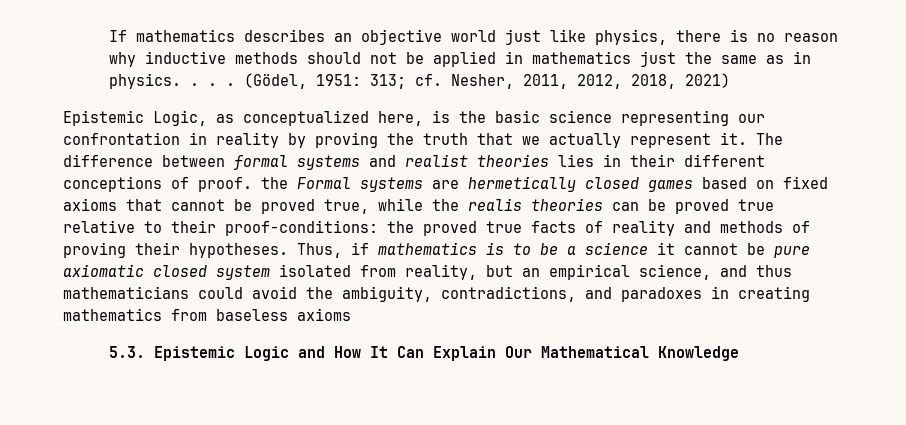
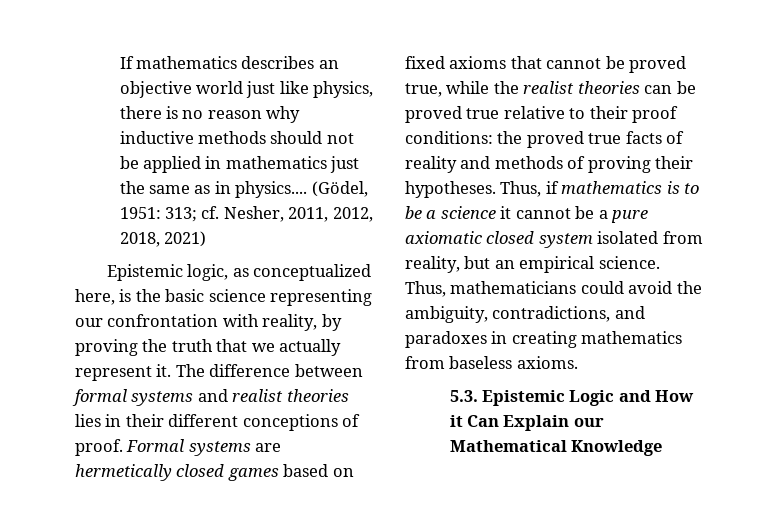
- If mathematics describes an objective world just like physics, there is no reason why inductive methods should not be applied in mathematics just the same as in physics. . . .
+ If mathematics describes an objective world just like physics, there is no reason why inductive methods should not be applied in mathematics just the same as in physics....
- Epistemic Logic, as conceptualized here, is the basic science representing our confrontation in reality by proving the truth that we actually represent it.
+ Epistemic logic, as conceptualized here, is the basic science representing our confrontation with reality, by proving the truth that we actually represent it.
- The difference between formal systems and realist theories lies in their different conceptions of proof. the Formal systems are hermetically closed games based on fixed axioms that cannot be proved true, while the realis theories can be proved true relative to their proof-conditions: the proved true facts of reality and methods of proving their hypotheses.
+ The difference between formal systems and realist theories lies in their different conceptions of proof. Formal systems are hermetically closed games based on fixed axioms that cannot be proved true, while the realist theories can be proved true relative to their proof conditions: the proved true facts of reality and methods of proving their hypotheses.
- Thus, if mathematics is to be a science it cannot be pure axiomatic closed system isolated from reality, but an empirical science, and thus mathematicians could avoid the ambiguity, contradictions, and paradoxes in creating mathematics from baseless axioms
+ Thus, if mathematics is to be a science it cannot be a pure axiomatic closed system isolated from reality, but an empirical science. Thus, mathematicians could avoid the ambiguity, contradictions, and paradoxes in creating mathematics from baseless axioms.
- 5.3. Epistemic Logic and How It Can Explain Our Mathematical Knowledge
+ 5.3. Epistemic Logic and How it Can Explain our Mathematical Knowledge

